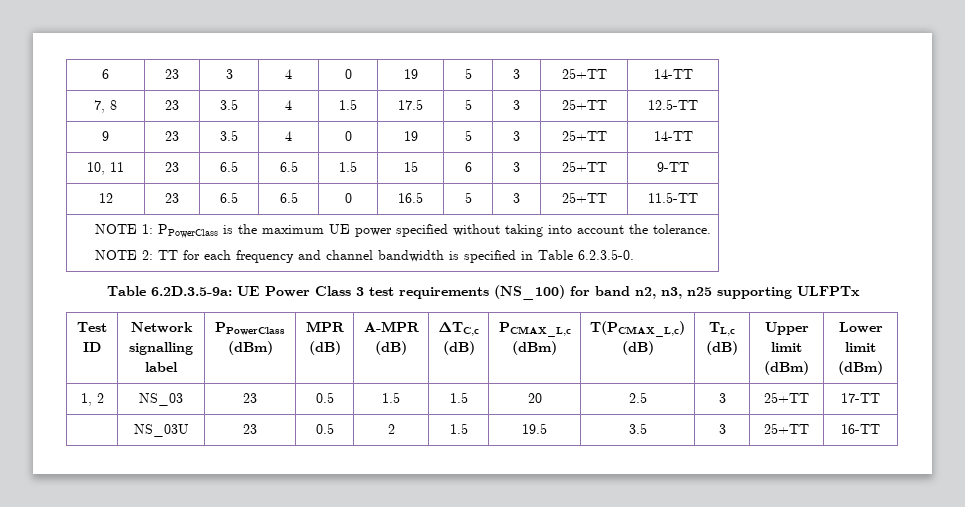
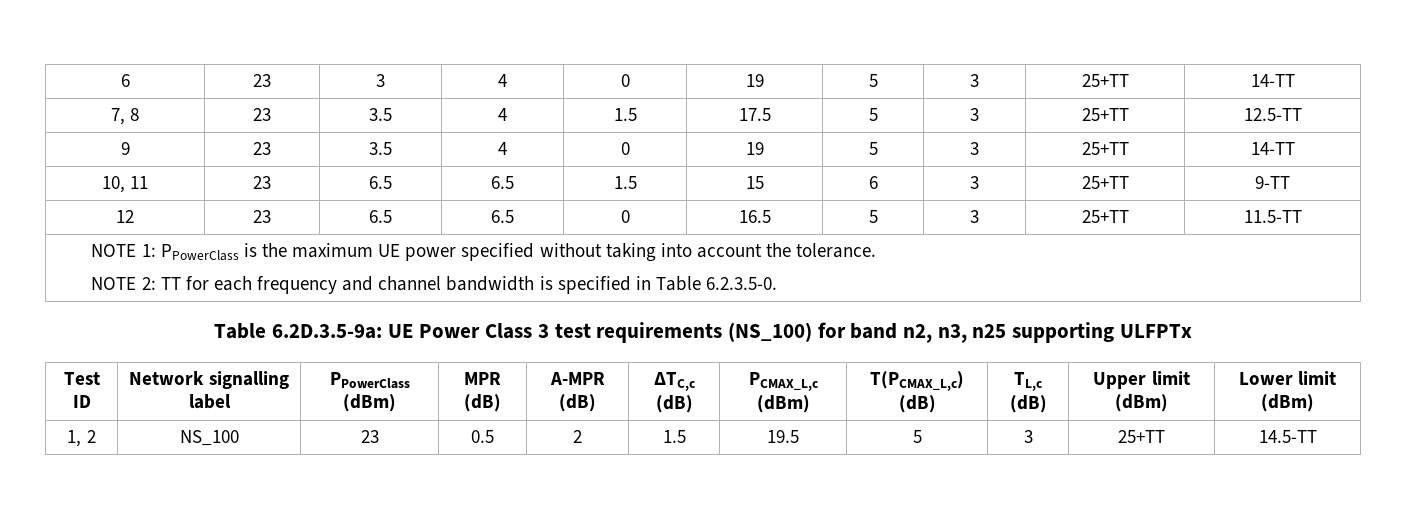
- 1, 2 | NS_03 | 23 | 0.5 | 1.5 | 1.5 | 20 | 2.5 | 3 | 25+TT | 17-TT
- | NS_03U | 23 | 0.5 | 2 | 1.5 | 19.5 | 3.5 | 3 | 25+TT | 16-TT
+ 1, 2 | NS_100 | 23 | 0.5 | 2 | 1.5 | 19.5 | 5 | 3 | 25+TT | 14.5-TT

